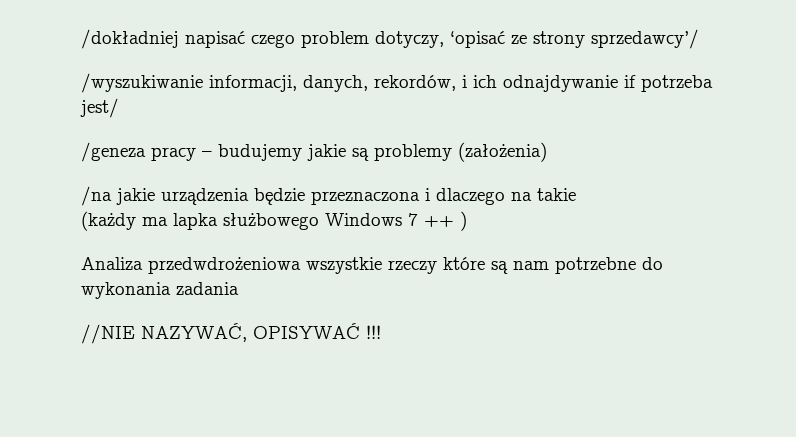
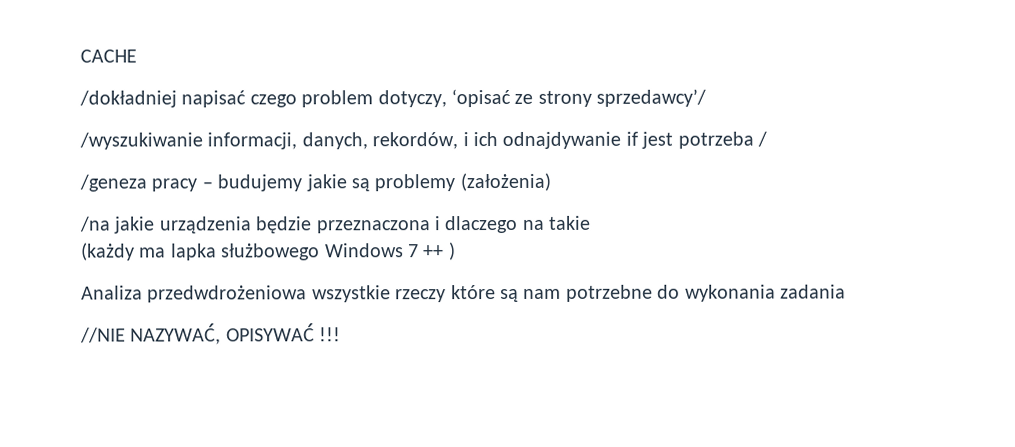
+ CACHE
- /wyszukiwanie informacji, danych, rekordów, i ich odnajdywanie if potrzeba jest/
+ /wyszukiwanie informacji, danych, rekordów, i ich odnajdywanie if jest potrzeba /

